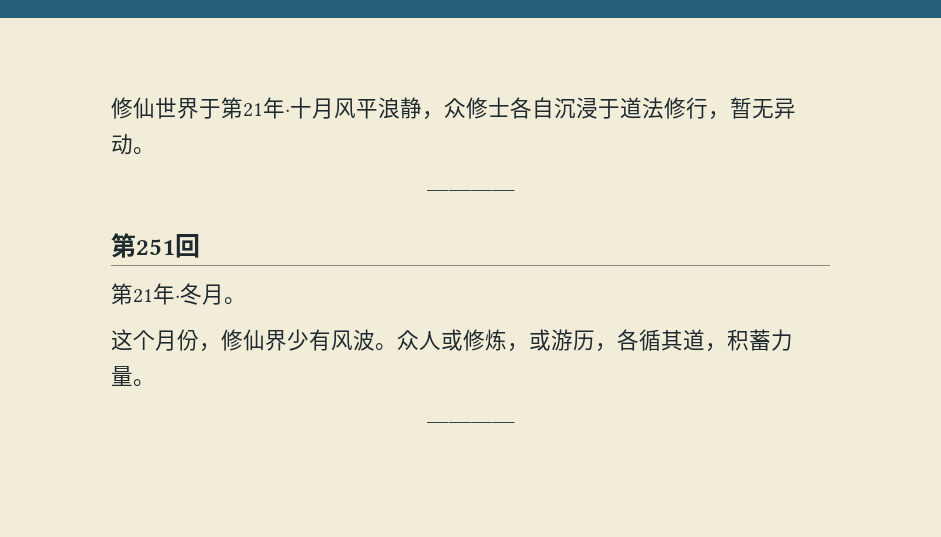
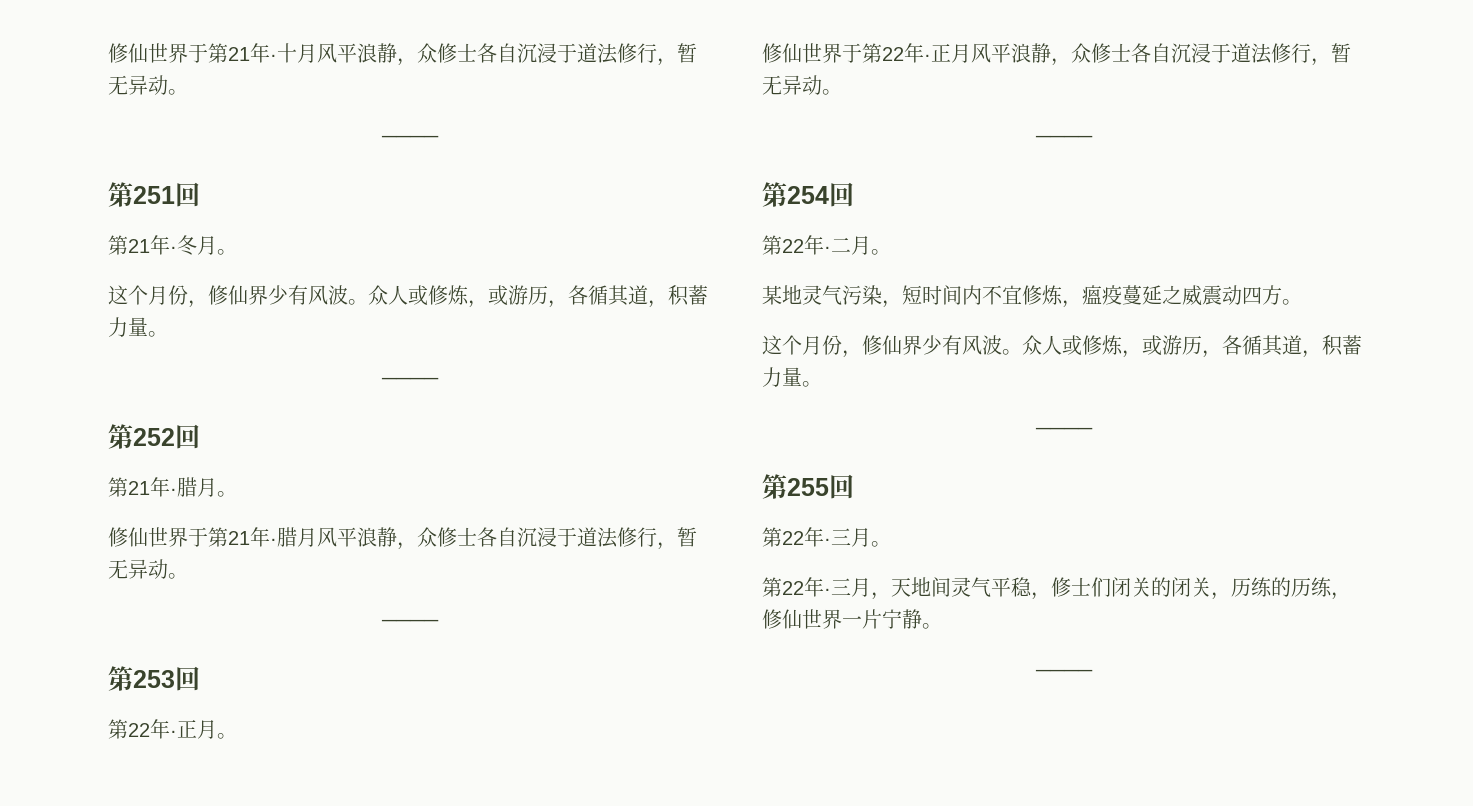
+ 第252回
+ 第21年·腊月。
+ 修仙世界于第21年·腊月风平浪静，众修士各自沉浸于道法修行，暂无异动。
+ ────
+ 第253回
+ 第22年·正月。
+ 修仙世界于第22年·正月风平浪静，众修士各自沉浸于道法修行，暂无异动。
+ ────
+ 第254回
+ 第22年·二月。
+ 某地灵气污染，短时间内不宜修炼，瘟疫蔓延之威震动四方。
+ 这个月份，修仙界少有风波。众人或修炼，或游历，各循其道，积蓄力量。
+ ────
+ 第255回
+ 第22年·三月。
+ 第22年·三月，天地间灵气平稳，修士们闭关的闭关，历练的历练，修仙世界一片宁静。
+ ────

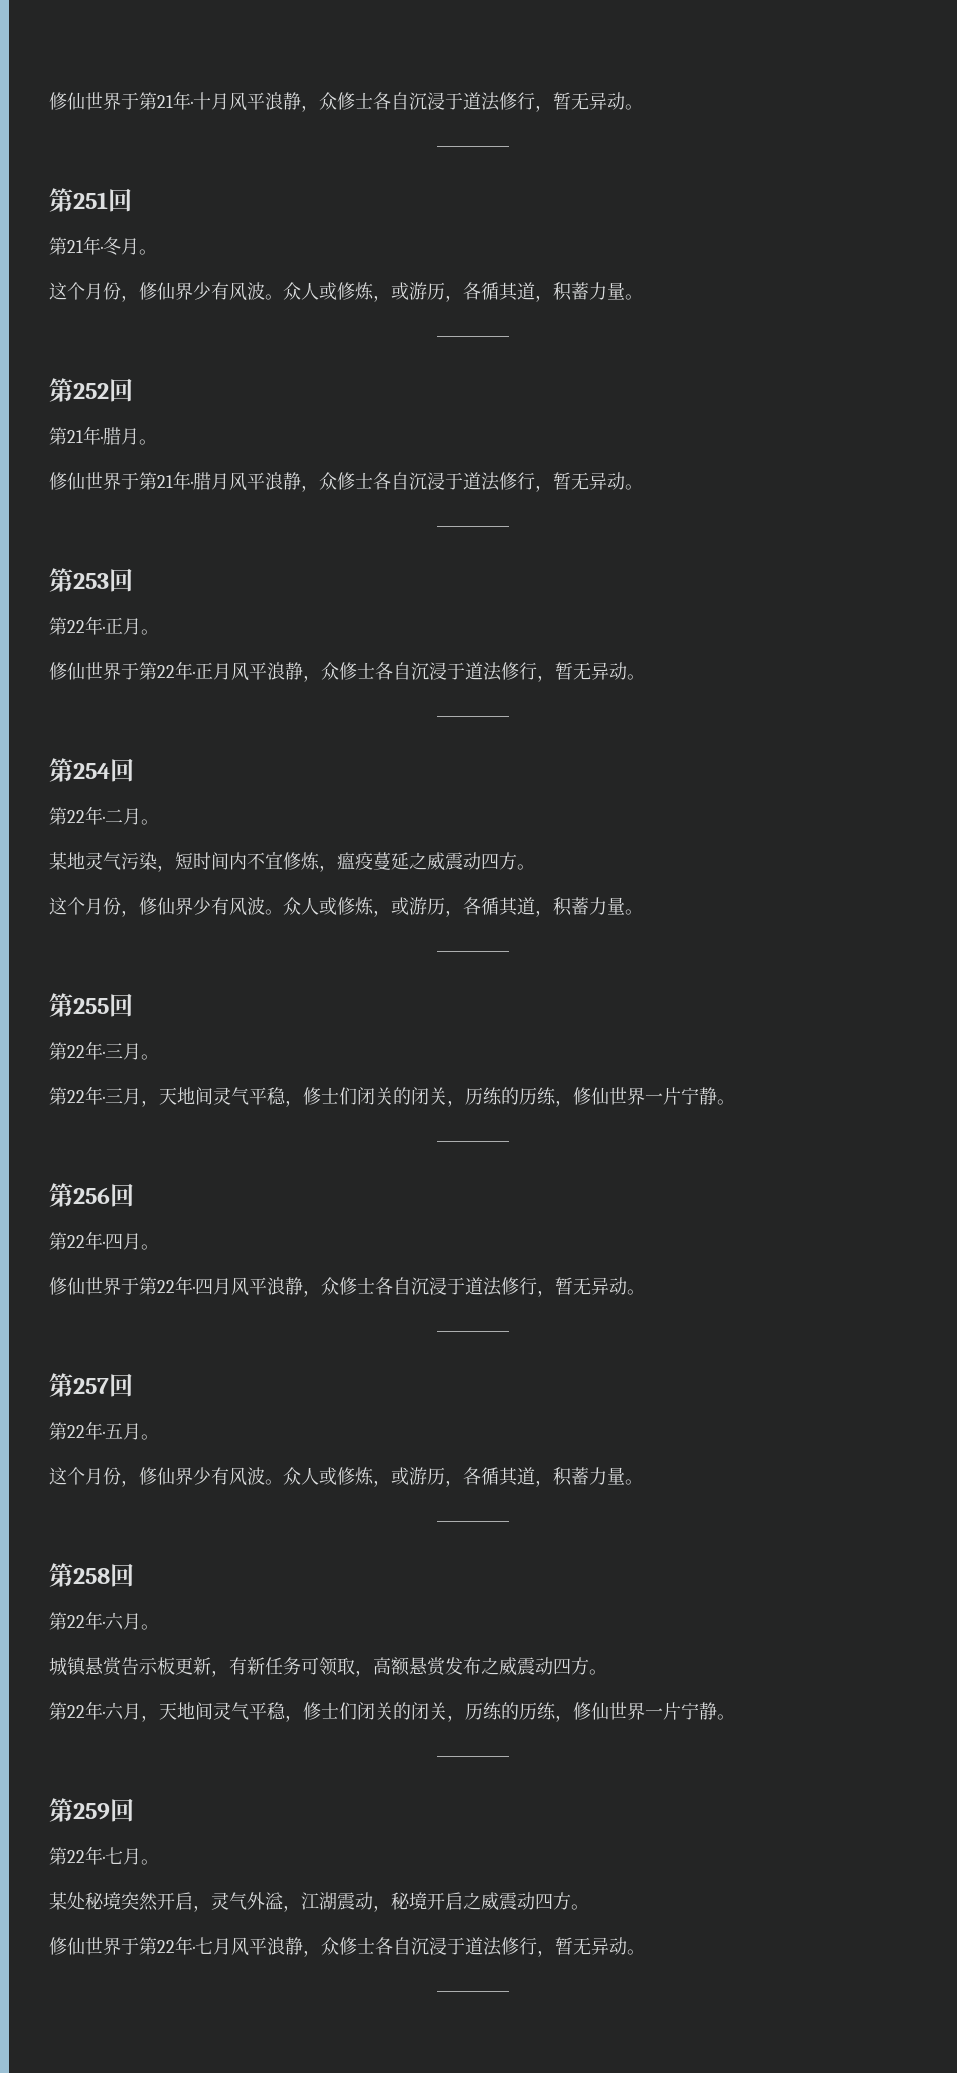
+ 第256回
+ 第22年·四月。
+ 修仙世界于第22年·四月风平浪静，众修士各自沉浸于道法修行，暂无异动。
+ ────
+ 第257回
+ 第22年·五月。
+ 这个月份，修仙界少有风波。众人或修炼，或游历，各循其道，积蓄力量。
+ ────
+ 第258回
+ 第22年·六月。
+ 城镇悬赏告示板更新，有新任务可领取，高额悬赏发布之威震动四方。
+ 第22年·六月，天地间灵气平稳，修士们闭关的闭关，历练的历练，修仙世界一片宁静。
+ ────
+ 第259回
+ 第22年·七月。
+ 某处秘境突然开启，灵气外溢，江湖震动，秘境开启之威震动四方。
+ 修仙世界于第22年·七月风平浪静，众修士各自沉浸于道法修行，暂无异动。
+ ────

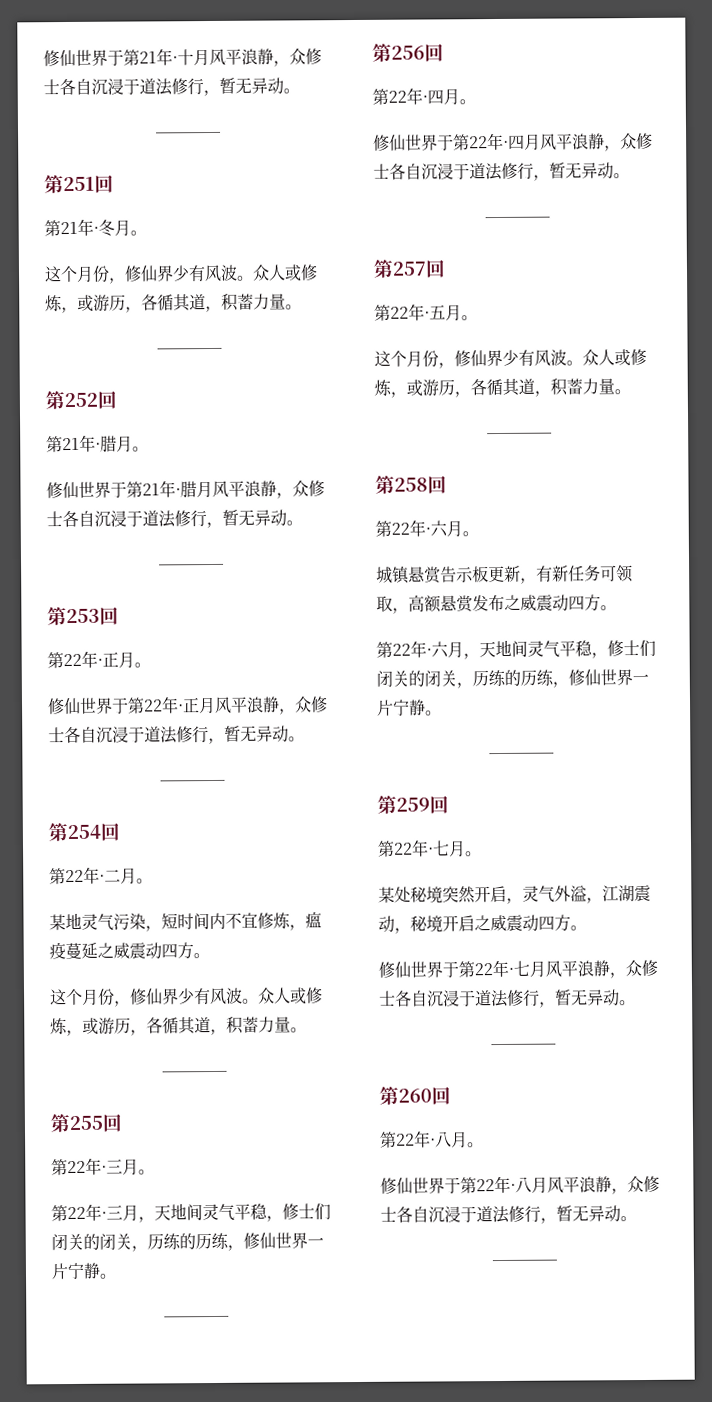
+ 第260回
+ 第22年·八月。
+ 修仙世界于第22年·八月风平浪静，众修士各自沉浸于道法修行，暂无异动。
+ ────

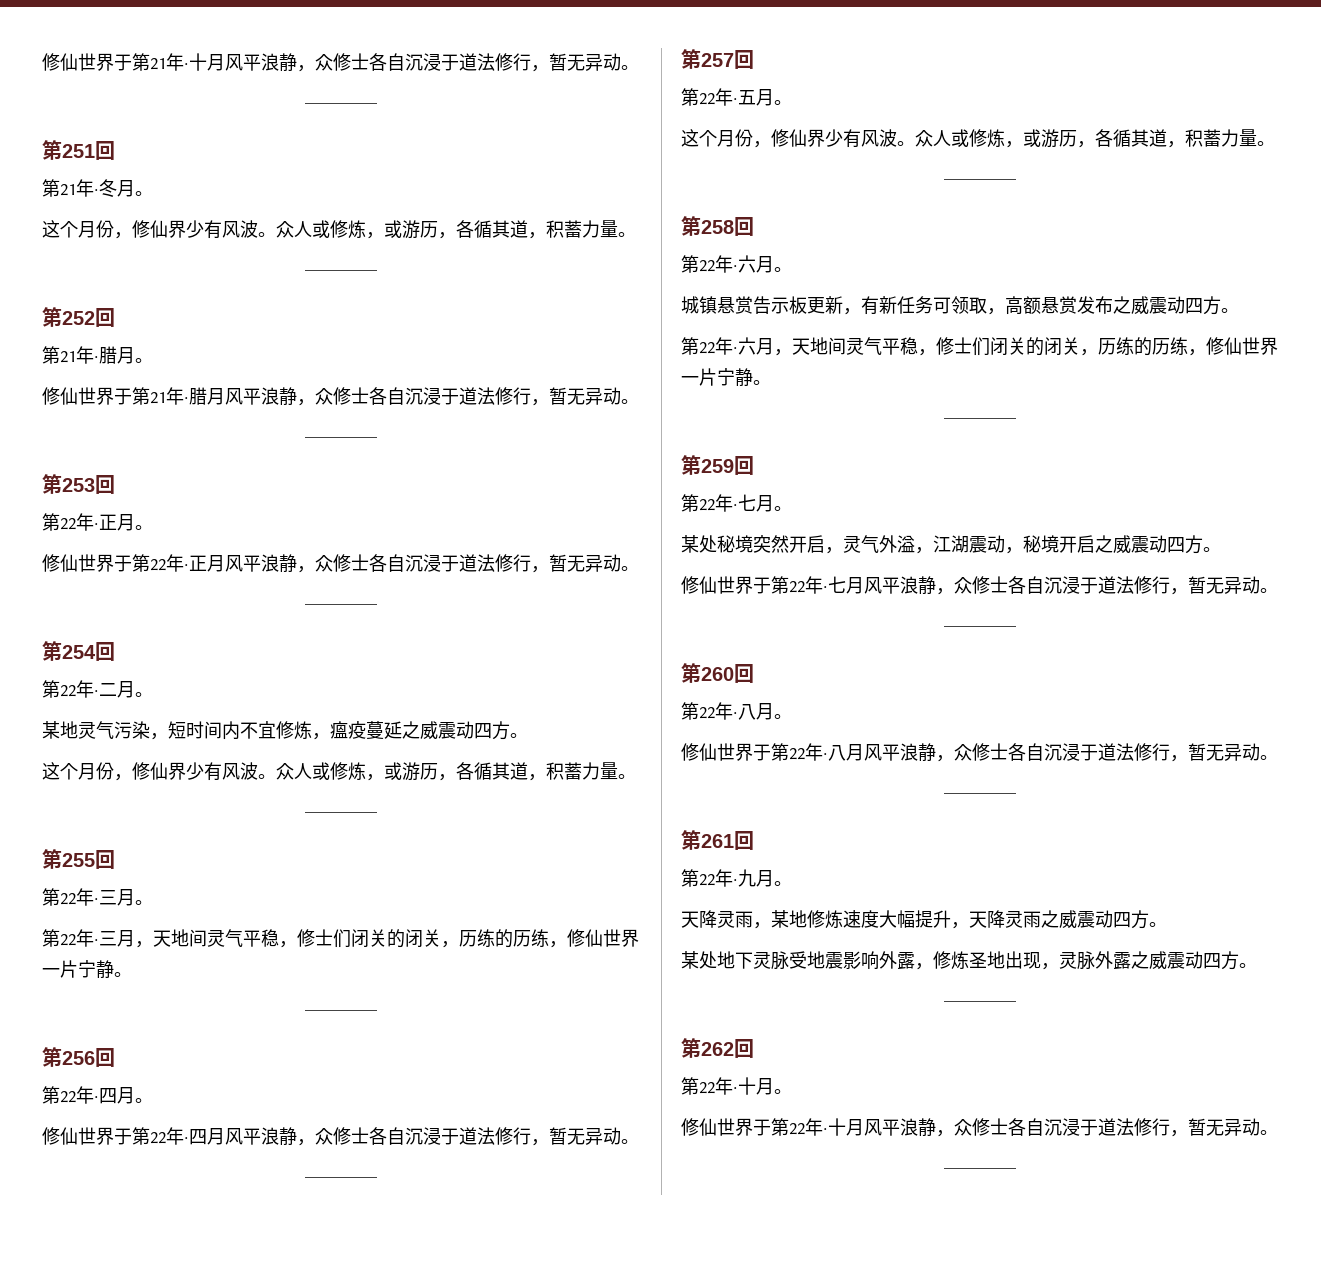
+ 第261回
+ 第22年·九月。
+ 天降灵雨，某地修炼速度大幅提升，天降灵雨之威震动四方。
+ 某处地下灵脉受地震影响外露，修炼圣地出现，灵脉外露之威震动四方。
+ ────
+ 第262回
+ 第22年·十月。
+ 修仙世界于第22年·十月风平浪静，众修士各自沉浸于道法修行，暂无异动。
+ ────

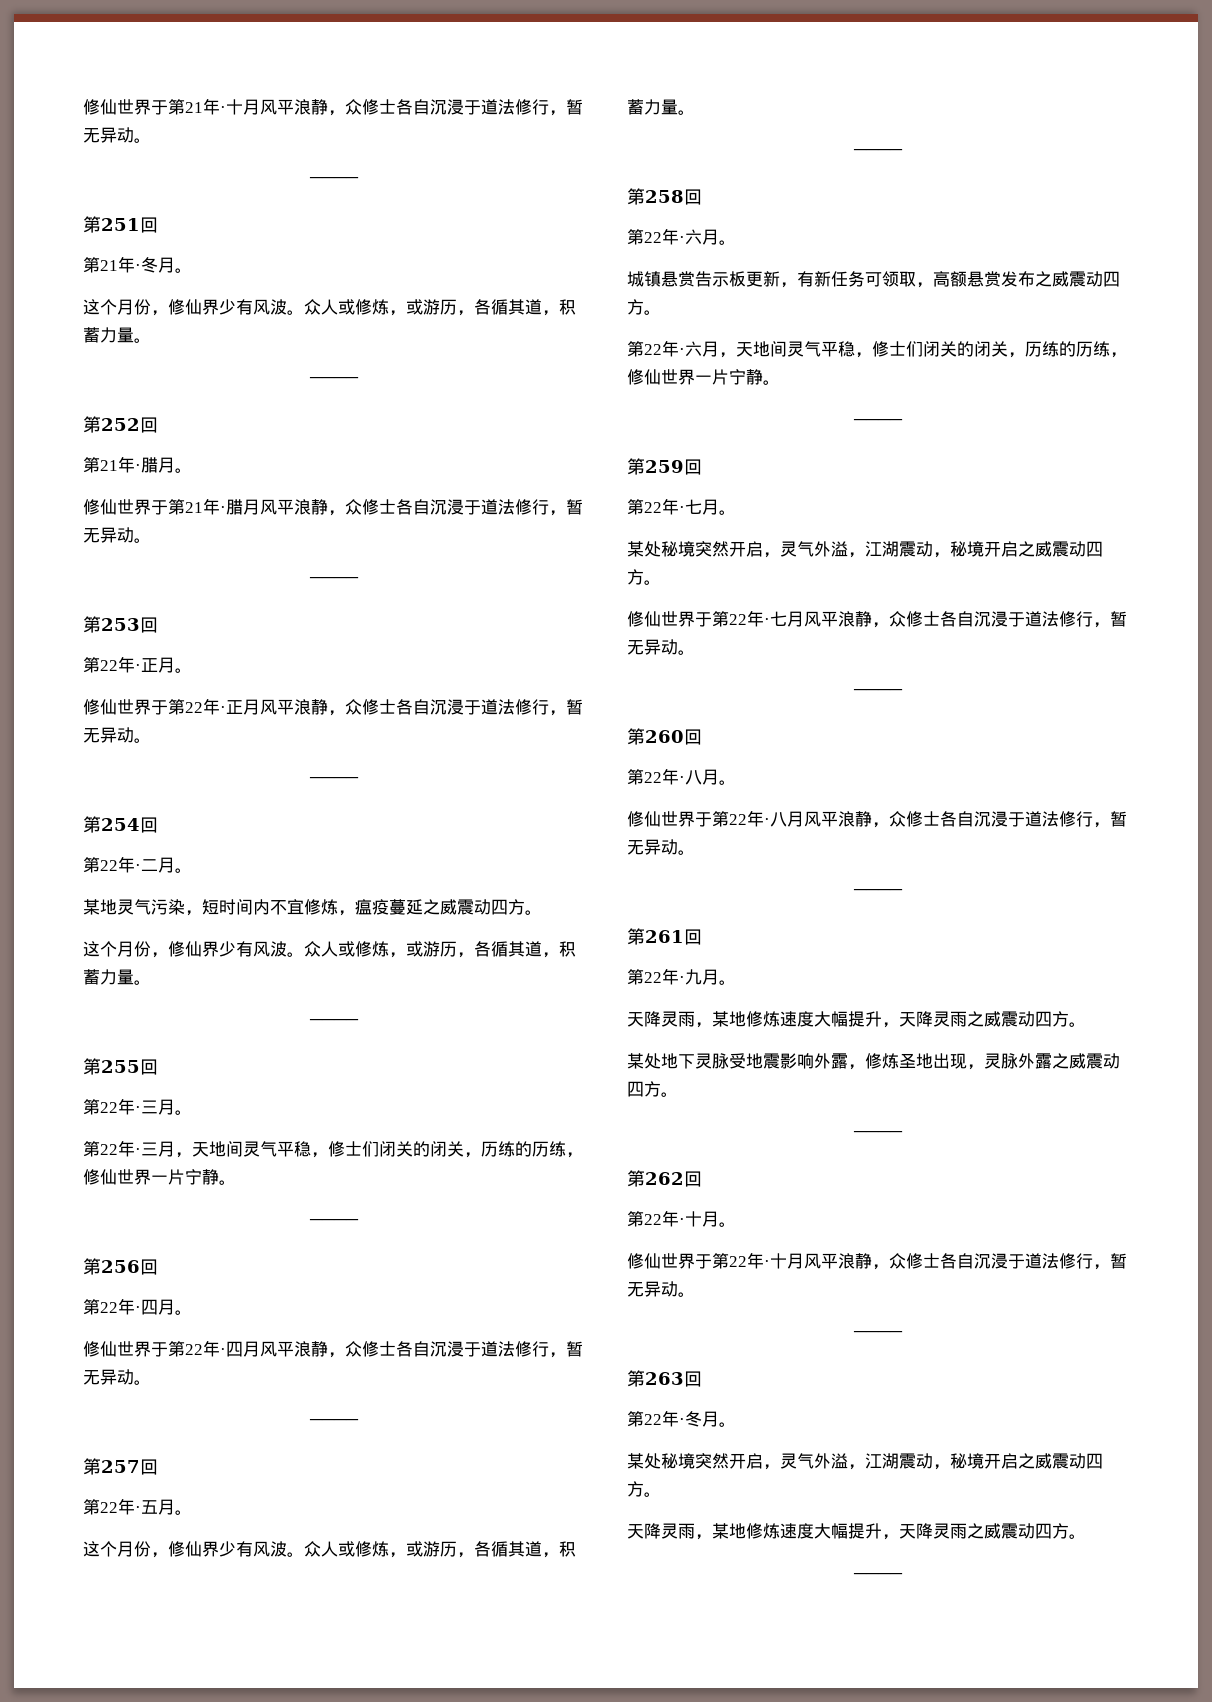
+ 第263回
+ 第22年·冬月。
+ 某处秘境突然开启，灵气外溢，江湖震动，秘境开启之威震动四方。
+ 天降灵雨，某地修炼速度大幅提升，天降灵雨之威震动四方。
+ ────

